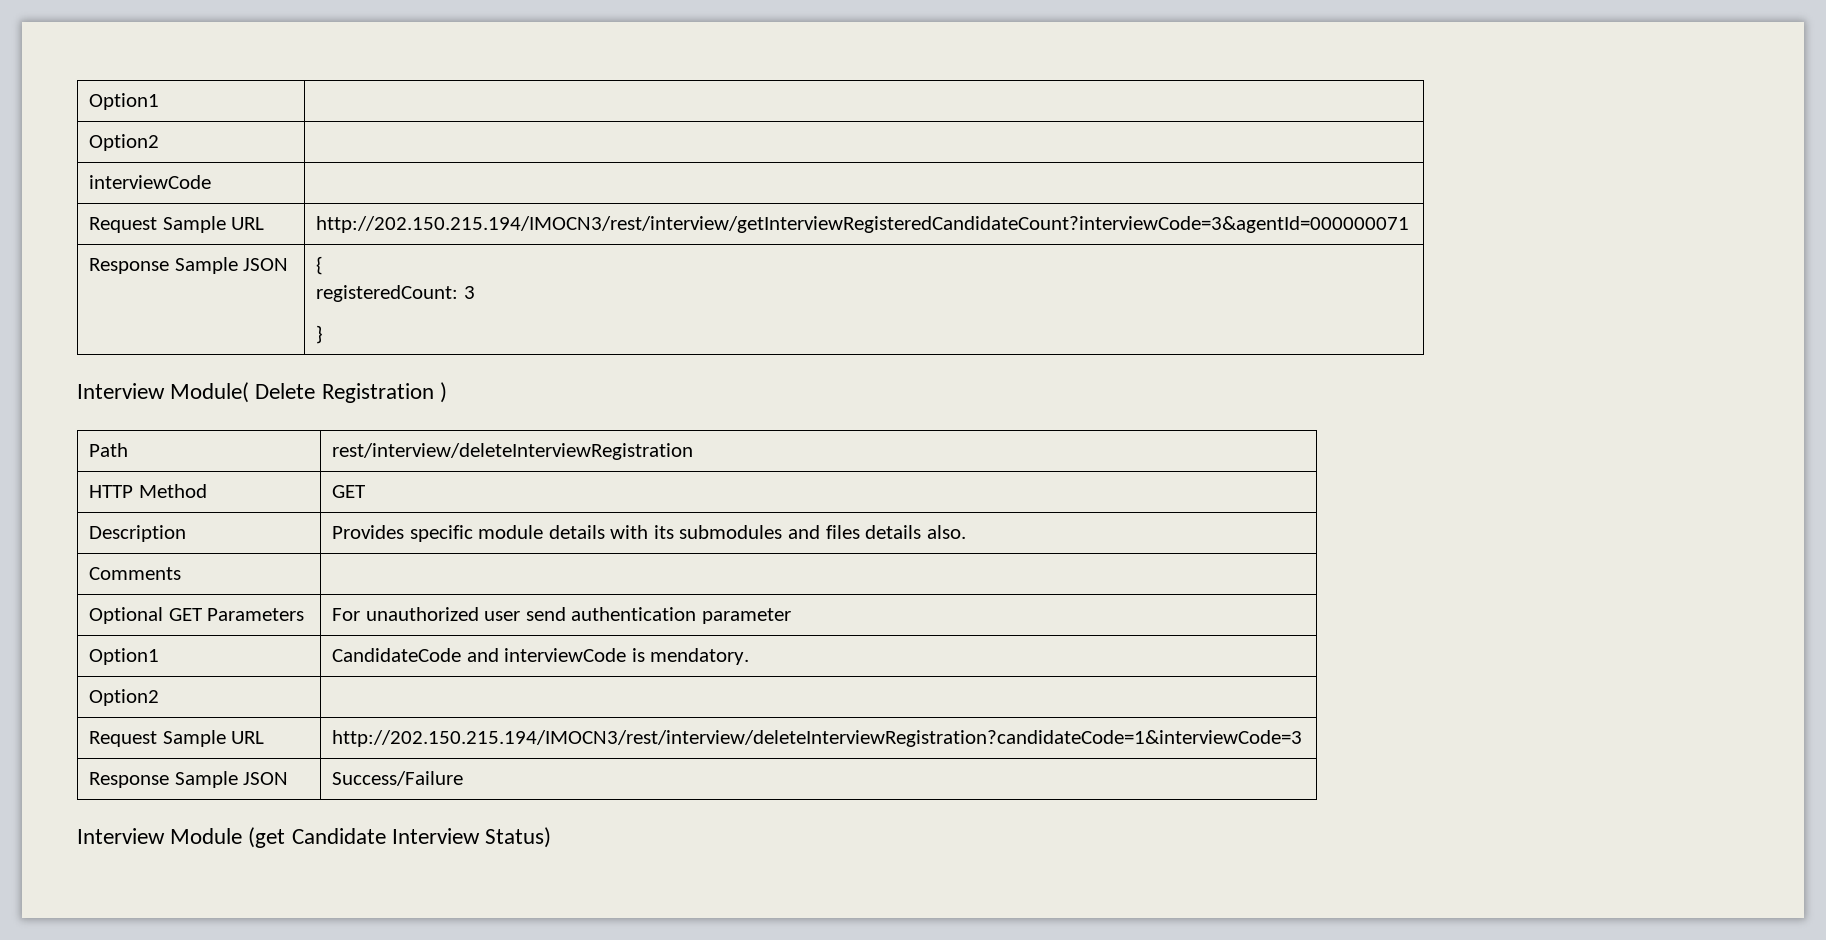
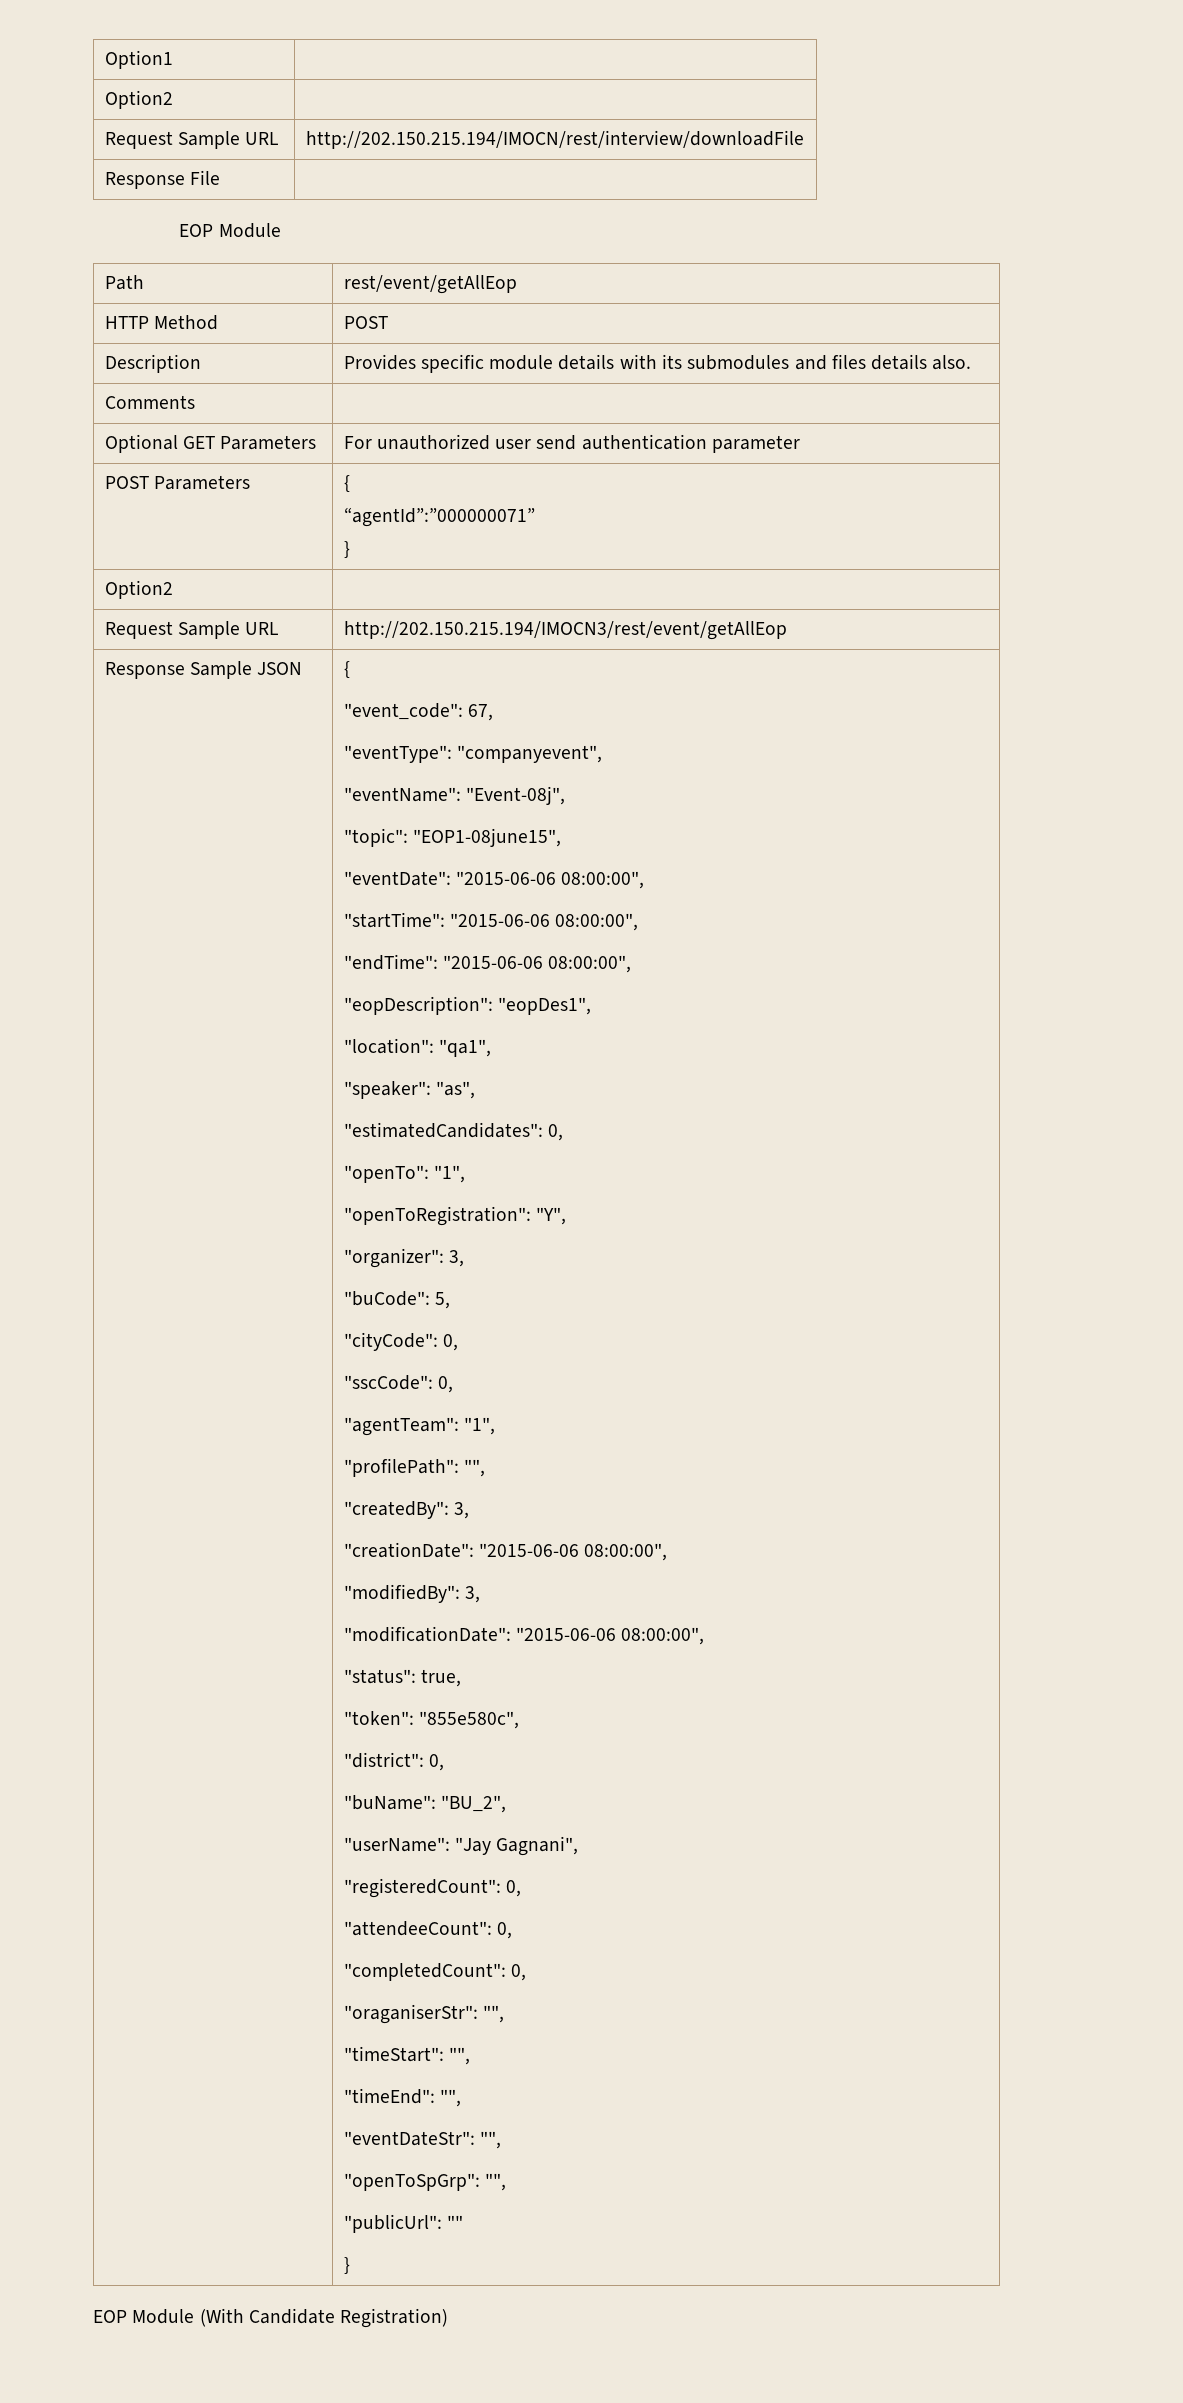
- interviewCode |
- Request Sample URL | http://202.150.215.194/IMOCN3/rest/interview/getInterviewRegisteredCandidateCount?interviewCode=3&agentId=000000071
- Response Sample JSON | {
- registeredCount: 3
- }
- Interview Module( Delete Registration )
+ Request Sample URL | http://202.150.215.194/IMOCN/rest/interview/downloadFile
+ Response File |
+ EOP Module
- Path | rest/interview/deleteInterviewRegistration
+ Path | rest/event/getAllEop
- HTTP Method | GET
+ HTTP Method | POST
- Option1 | CandidateCode and interviewCode is mendatory.
+ POST Parameters | {
+ “agentId”:”000000071”
+ }
  Option2 |
- Request Sample URL | http://202.150.215.194/IMOCN3/rest/interview/deleteInterviewRegistration?candidateCode=1&interviewCode=3
- Response Sample JSON | Success/Failure
- Interview Module (get Candidate Interview Status)
+ Request Sample URL | http://202.150.215.194/IMOCN3/rest/event/getAllEop
+ Response Sample JSON | {
+ "event_code": 67,
+ "eventType": "companyevent",
+ "eventName": "Event-08j",
+ "topic": "EOP1-08june15",
+ "eventDate": "2015-06-06 08:00:00",
+ "startTime": "2015-06-06 08:00:00",
+ "endTime": "2015-06-06 08:00:00",
+ "eopDescription": "eopDes1",
+ "location": "qa1",
+ "speaker": "as",
+ "estimatedCandidates": 0,
+ "openTo": "1",
+ "openToRegistration": "Y",
+ "organizer": 3,
+ "buCode": 5,
+ "cityCode": 0,
+ "sscCode": 0,
+ "agentTeam": "1",
+ "profilePath": "",
+ "createdBy": 3,
+ "creationDate": "2015-06-06 08:00:00",
+ "modifiedBy": 3,
+ "modificationDate": "2015-06-06 08:00:00",
+ "status": true,
+ "token": "855e580c",
+ "district": 0,
+ "buName": "BU_2",
+ "userName": "Jay Gagnani",
+ "registeredCount": 0,
+ "attendeeCount": 0,
+ "completedCount": 0,
+ "oraganiserStr": "",
+ "timeStart": "",
+ "timeEnd": "",
+ "eventDateStr": "",
+ "openToSpGrp": "",
+ "publicUrl": ""
+ }
+ EOP Module (With Candidate Registration)

